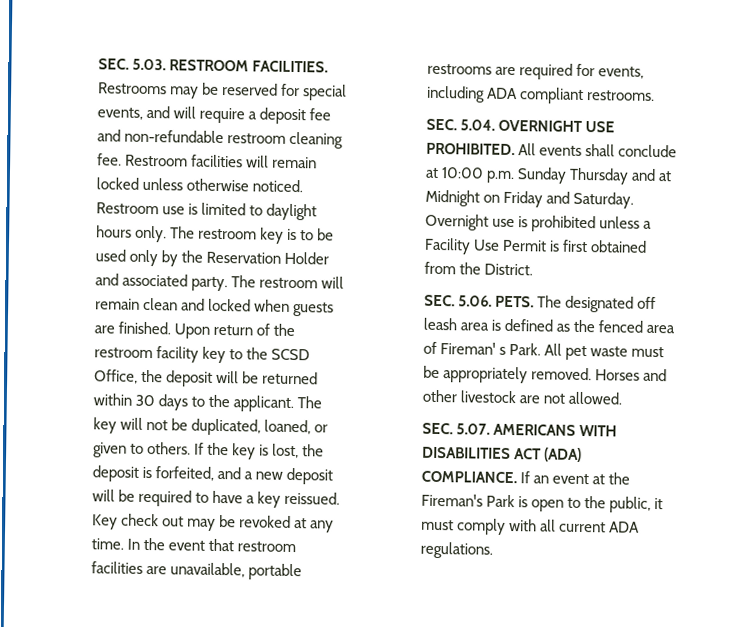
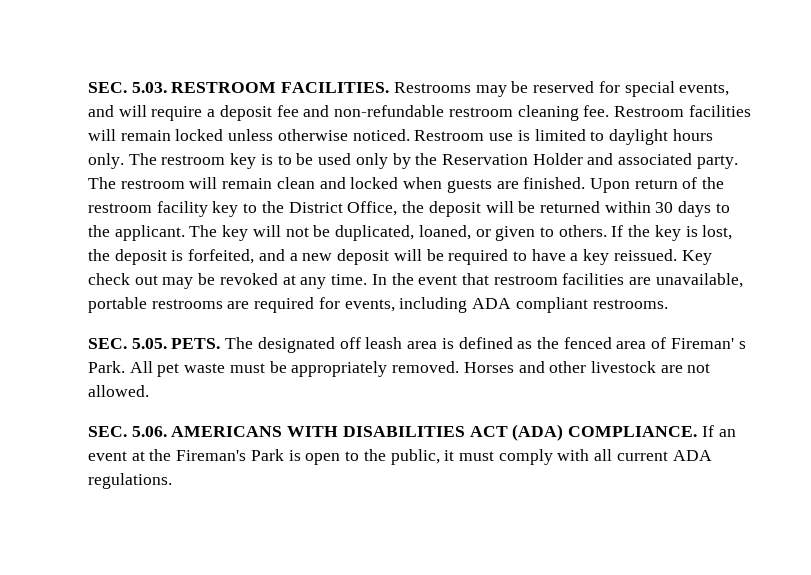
- Upon return of the restroom facility key to the SCSD Office, the deposit will be returned within 30 days to the applicant.
+ Upon return of the restroom facility key to the District Office, the deposit will be returned within 30 days to the applicant.
- SEC. 5.04. OVERNIGHT USE PROHIBITED. All events shall conclude at 10:00 p.m. Sunday Thursday and at Midnight on Friday and Saturday. Overnight use is prohibited unless a Facility Use Permit is first obtained from the District.
- SEC. 5.06. PETS.
+ SEC. 5.05. PETS.
- SEC. 5.07. AMERICANS WITH DISABILITIES ACT (ADA) COMPLIANCE.
+ SEC. 5.06. AMERICANS WITH DISABILITIES ACT (ADA) COMPLIANCE.

